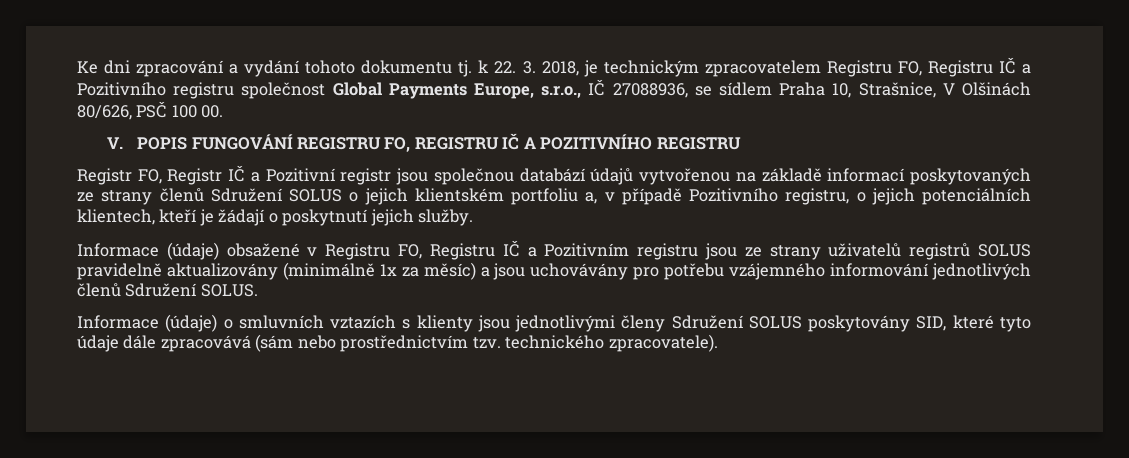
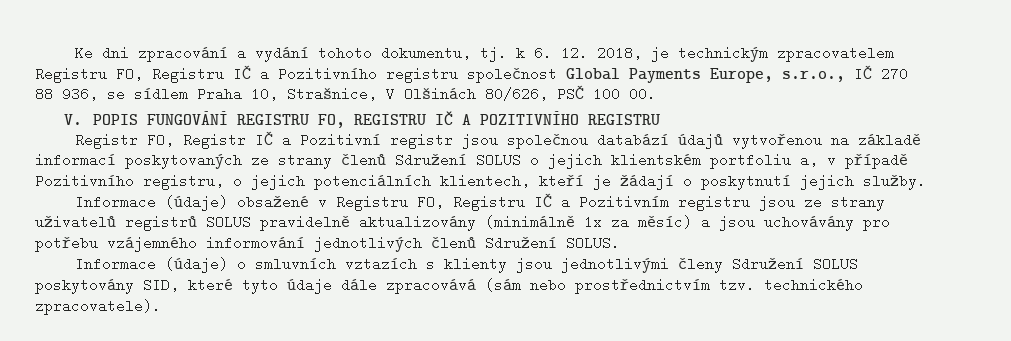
- Ke dni zpracování a vydání tohoto dokumentu tj. k 22. 3. 2018, je technickým zpracovatelem Registru FO, Registru IČ a Pozitivního registru společnost Global Payments Europe, s.r.o., IČ 27088936, se sídlem Praha 10, Strašnice, V Olšinách 80/626, PSČ 100 00.
+ Ke dni zpracování a vydání tohoto dokumentu, tj. k 6. 12. 2018, je technickým zpracovatelem Registru FO, Registru IČ a Pozitivního registru společnost Global Payments Europe, s.r.o., IČ 270 88 936, se sídlem Praha 10, Strašnice, V Olšinách 80/626, PSČ 100 00.

